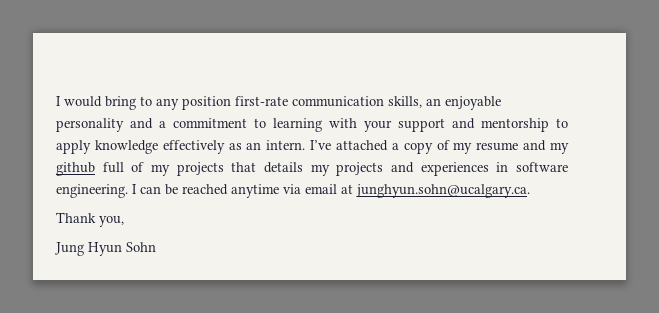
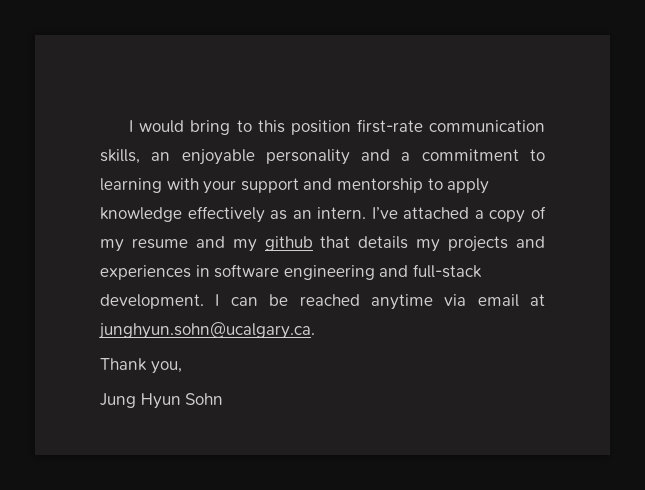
- I would bring to any position first-rate communication skills, an enjoyable personality and a commitment to learning with your support and mentorship to apply knowledge effectively as an intern.
+ I would bring to this position first-rate communication skills, an enjoyable personality and a commitment to learning with your support and mentorship to apply knowledge effectively as an intern.
- I’ve attached a copy of my resume and my github full of my projects that details my projects and experiences in software engineering.
+ I’ve attached a copy of my resume and my github that details my projects and experiences in software engineering and full-stack development.

